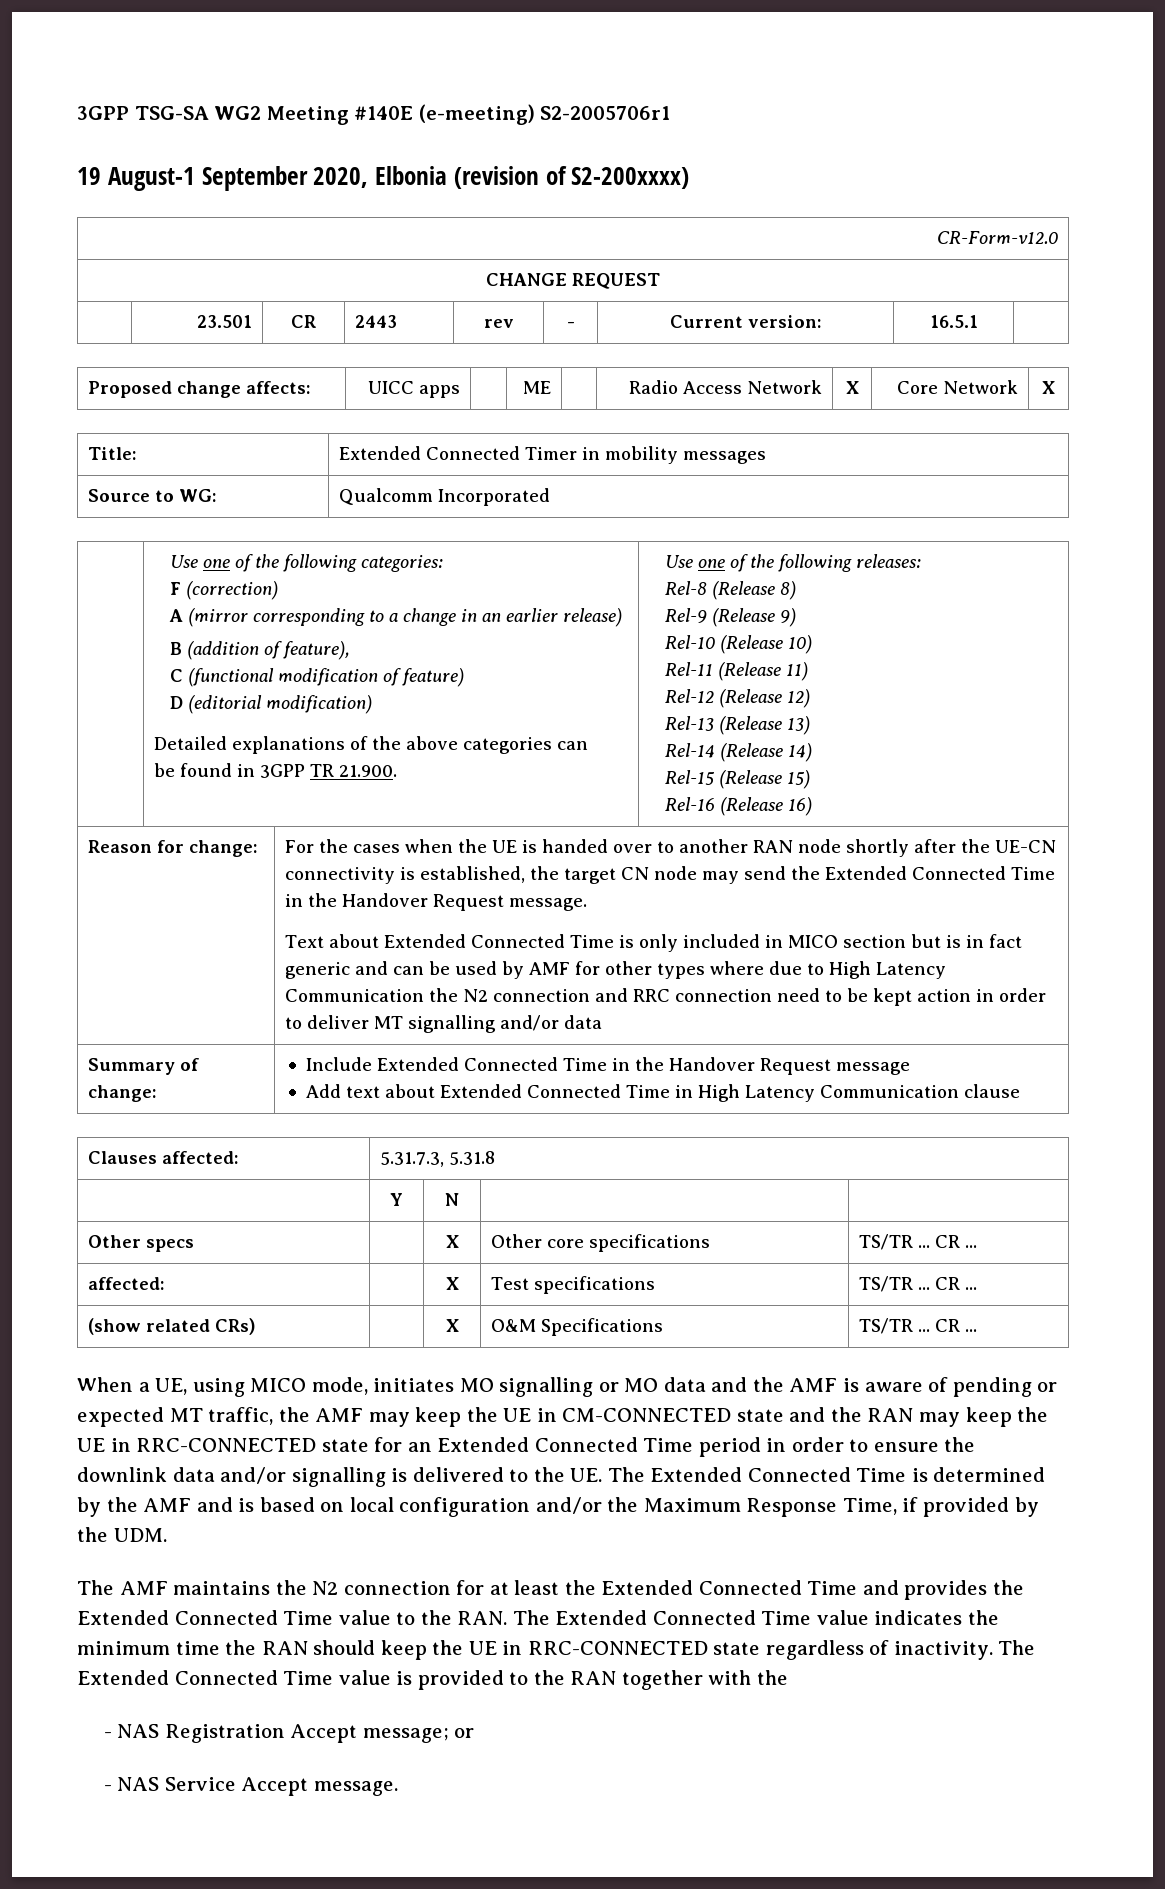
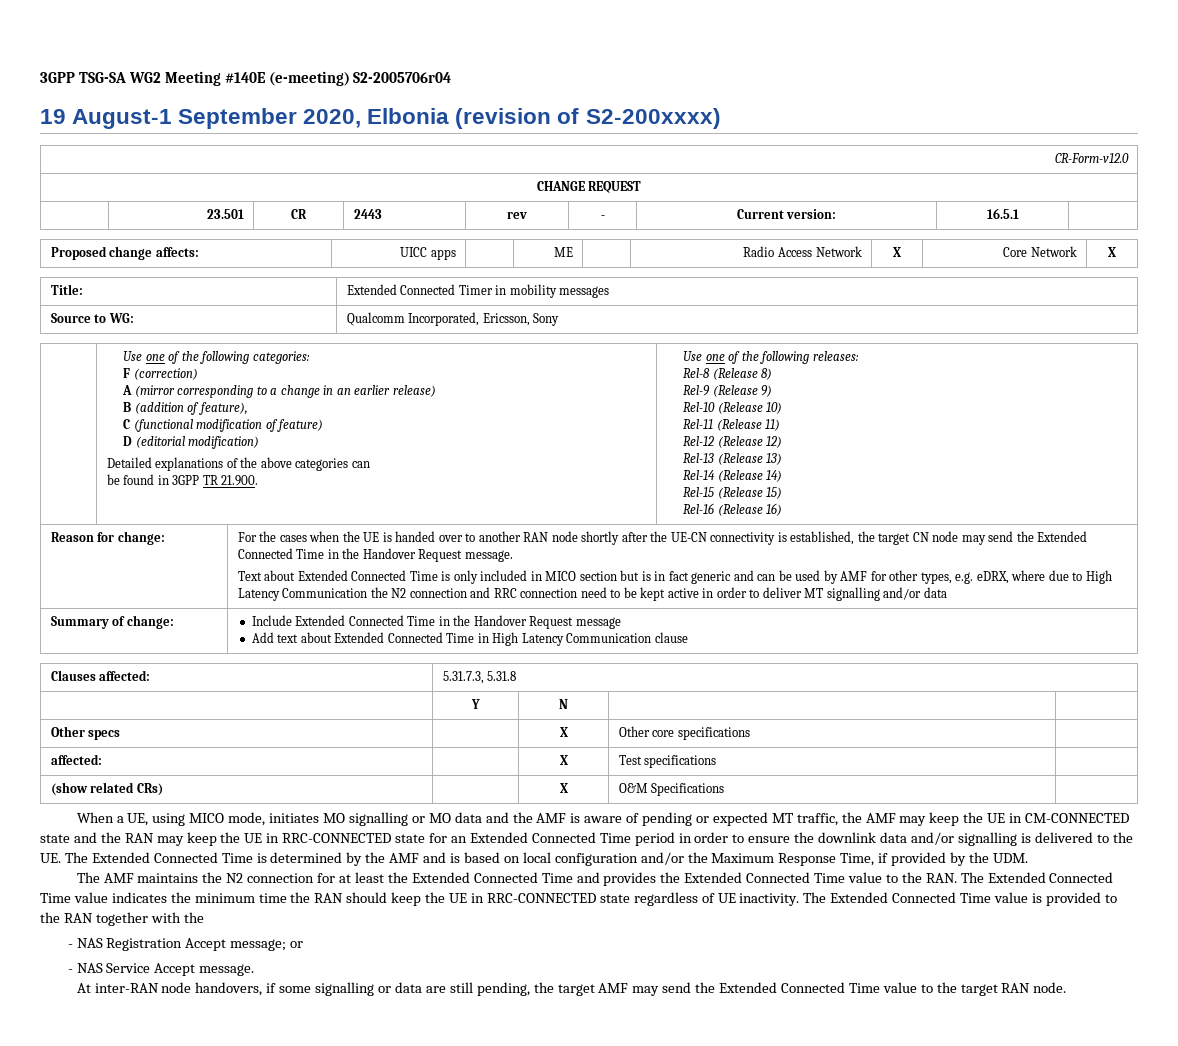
- 3GPP TSG-SA WG2 Meeting #140E (e-meeting) S2-2005706r1
+ 3GPP TSG-SA WG2 Meeting #140E (e-meeting) S2-2005706r04
- Source to WG: | Qualcomm Incorporated
+ Source to WG: | Qualcomm Incorporated, Ericsson, Sony
- Text about Extended Connected Time is only included in MICO section but is in fact generic and can be used by AMF for other types where due to High Latency Communication the N2 connection and RRC connection need to be kept action in order to deliver MT signalling and/or data
+ Text about Extended Connected Time is only included in MICO section but is in fact generic and can be used by AMF for other types, e.g. eDRX, where due to High Latency Communication the N2 connection and RRC connection need to be kept active in order to deliver MT signalling and/or data
- Other specs | | X | Other core specifications | TS/TR ... CR ...
+ Other specs | | X | Other core specifications |
- affected: | | X | Test specifications | TS/TR ... CR ...
+ affected: | | X | Test specifications |
- (show related CRs) | | X | O&M Specifications | TS/TR ... CR ...
+ (show related CRs) | | X | O&M Specifications |
- The AMF maintains the N2 connection for at least the Extended Connected Time and provides the Extended Connected Time value to the RAN. The Extended Connected Time value indicates the minimum time the RAN should keep the UE in RRC-CONNECTED state regardless of inactivity.
+ The AMF maintains the N2 connection for at least the Extended Connected Time and provides the Extended Connected Time value to the RAN. The Extended Connected Time value indicates the minimum time the RAN should keep the UE in RRC-CONNECTED state regardless of UE inactivity.
+ At inter-RAN node handovers, if some signalling or data are still pending, the target AMF may send the Extended Connected Time value to the target RAN node.

